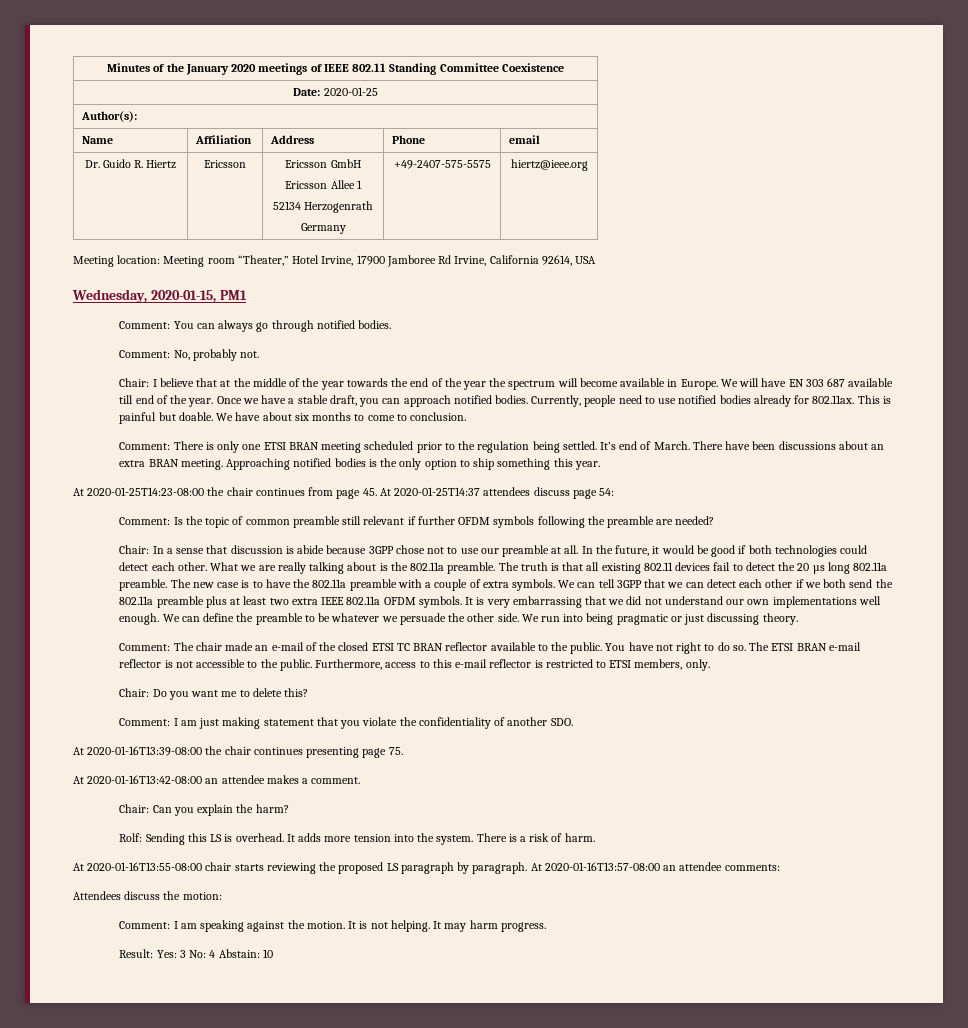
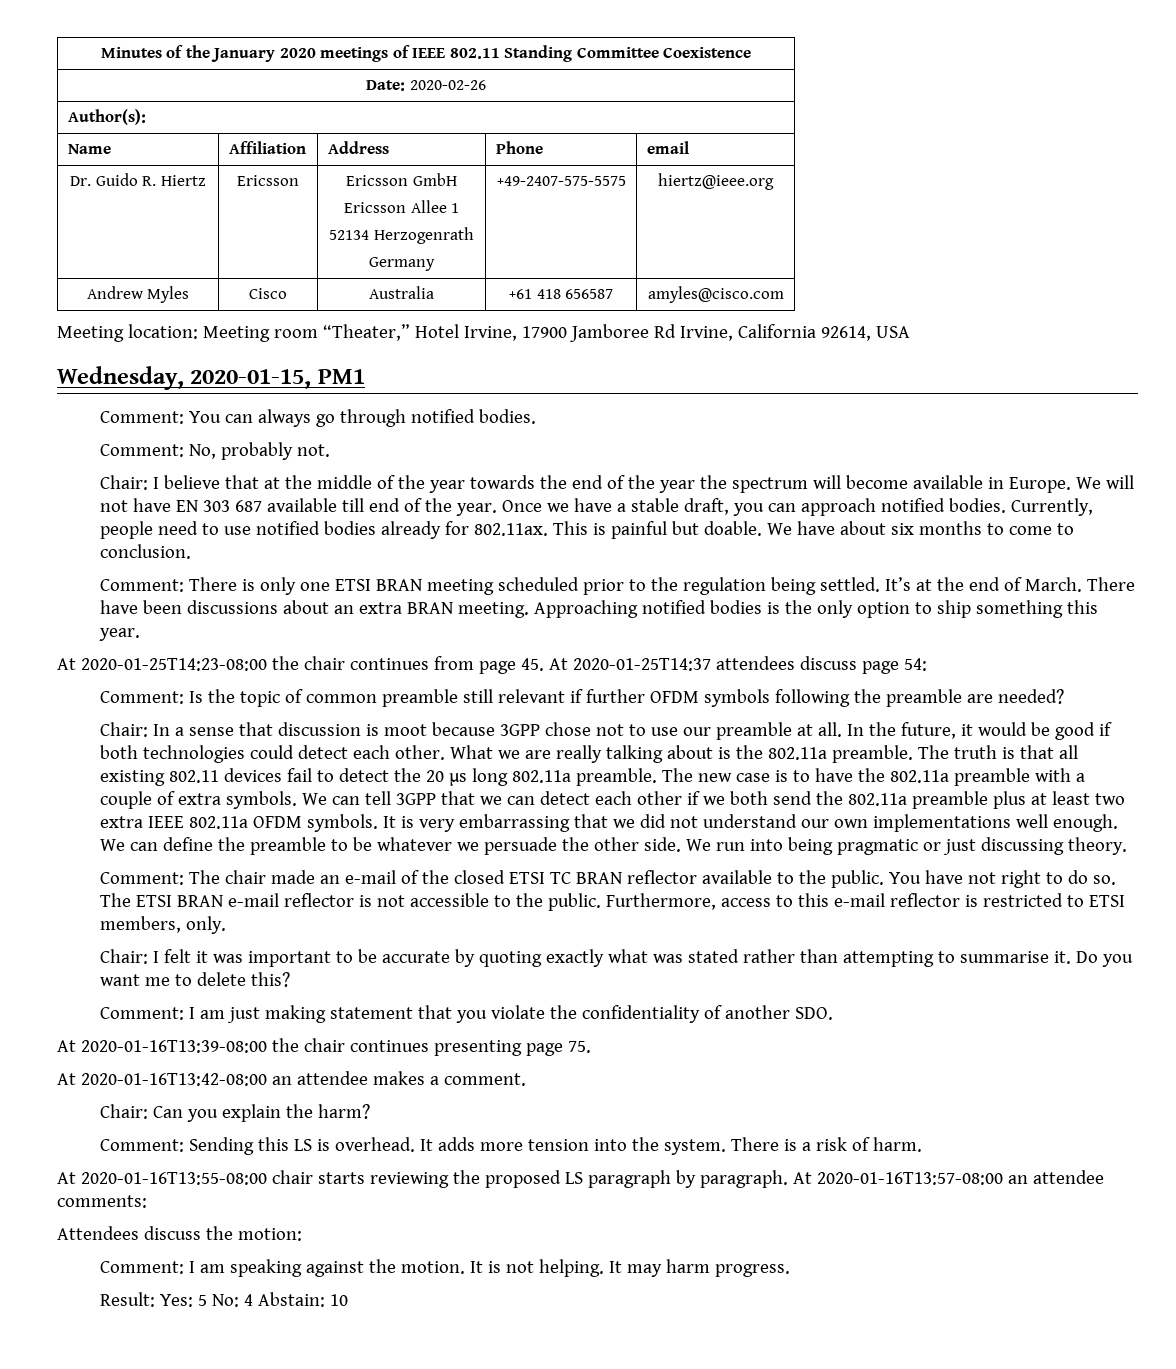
- Date: 2020-01-25
+ Date: 2020-02-26
+ Andrew Myles | Cisco | Australia | +61 418 656587 | amyles@cisco.com
- We will have EN 303 687 available till end of the year.
+ We will not have EN 303 687 available till end of the year.
- It’s end of March.
+ It’s at the end of March.
- Chair: In a sense that discussion is abide because 3GPP chose not to use our preamble at all.
+ Chair: In a sense that discussion is moot because 3GPP chose not to use our preamble at all.
- Chair: Do you want me to delete this?
+ Chair: I felt it was important to be accurate by quoting exactly what was stated rather than attempting to summarise it. Do you want me to delete this?
- Rolf: Sending this LS is overhead.
+ Comment: Sending this LS is overhead.
- Result: Yes: 3 No: 4 Abstain: 10
+ Result: Yes: 5 No: 4 Abstain: 10

